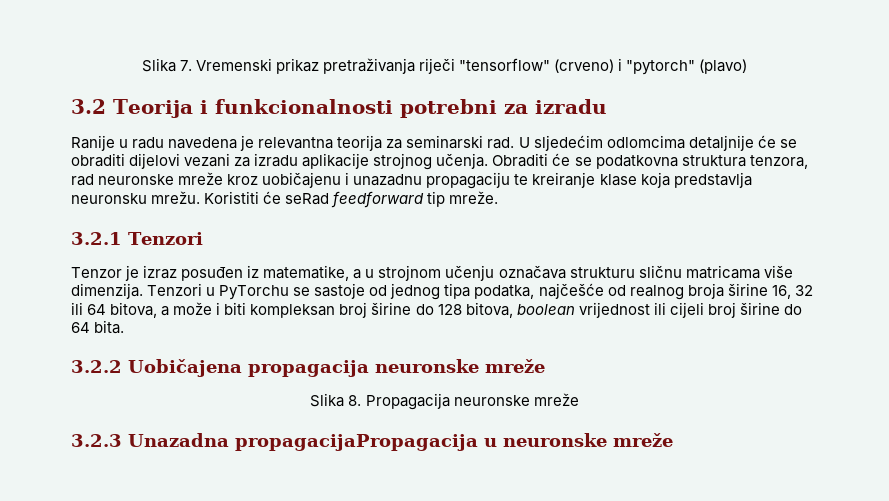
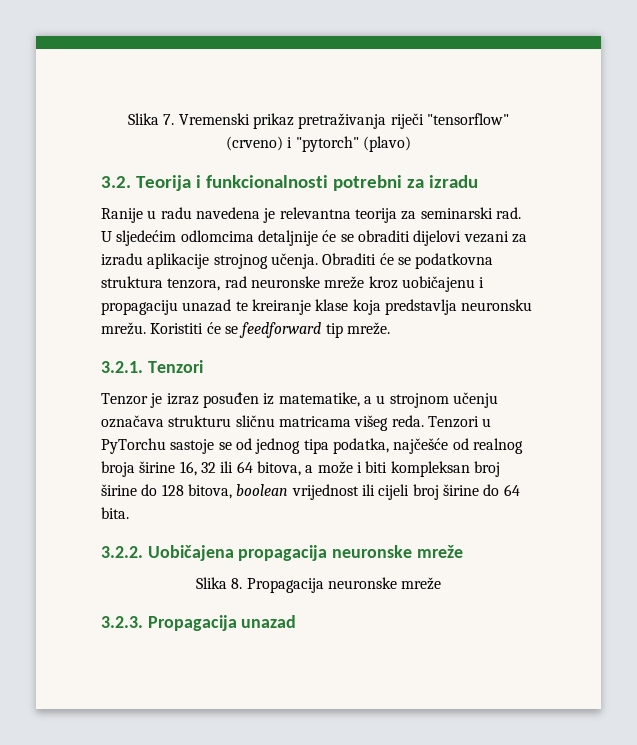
- 3.2 Teorija i funkcionalnosti potrebni za izradu
+ 3.2. Teorija i funkcionalnosti potrebni za izradu
- Obraditi će se podatkovna struktura tenzora, rad neuronske mreže kroz uobičajenu i unazadnu propagaciju te kreiranje klase koja predstavlja neuronsku mrežu.
+ Obraditi će se podatkovna struktura tenzora, rad neuronske mreže kroz uobičajenu i propagaciju unazad te kreiranje klase koja predstavlja neuronsku mrežu.
- Koristiti će seRad feedforward tip mreže.
+ Koristiti će se feedforward tip mreže.
- 3.2.1 Tenzori
+ 3.2.1. Tenzori
- Tenzor je izraz posuđen iz matematike, a u strojnom učenju označava strukturu sličnu matricama više dimenzija.
+ Tenzor je izraz posuđen iz matematike, a u strojnom učenju označava strukturu sličnu matricama višeg reda.
- Tenzori u PyTorchu se sastoje od jednog tipa podatka, najčešće od realnog broja širine 16, 32 ili 64 bitova, a može i biti kompleksan broj širine do 128 bitova, boolean vrijednost ili cijeli broj širine do 64 bita.
+ Tenzori u PyTorchu sastoje se od jednog tipa podatka, najčešće od realnog broja širine 16, 32 ili 64 bitova, a može i biti kompleksan broj širine do 128 bitova, boolean vrijednost ili cijeli broj širine do 64 bita.
- 3.2.2 Uobičajena propagacija neuronske mreže
+ 3.2.2. Uobičajena propagacija neuronske mreže
- 3.2.3 Unazadna propagacijaPropagacija u neuronske mreže
+ 3.2.3. Propagacija unazad

